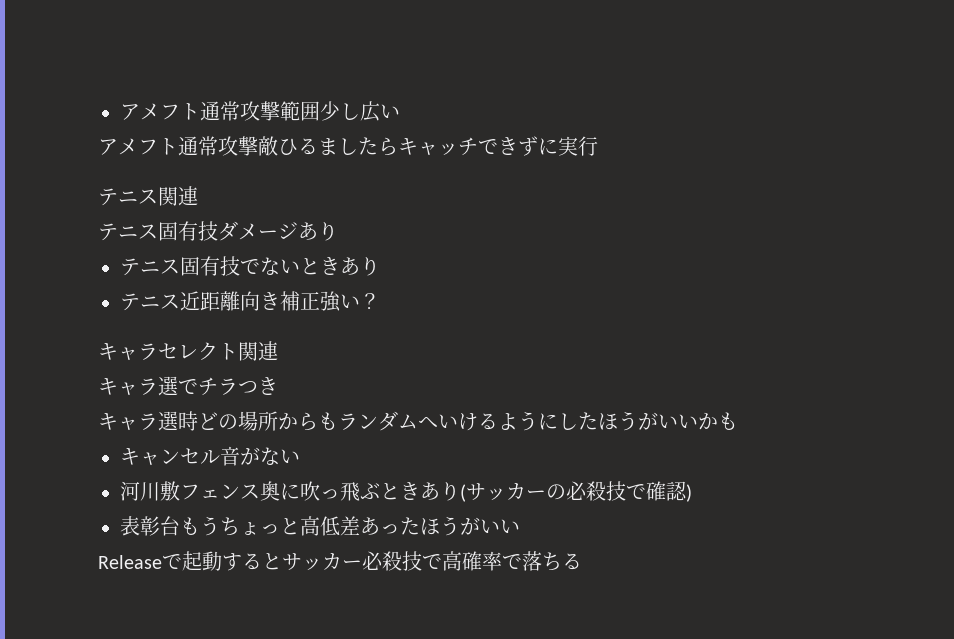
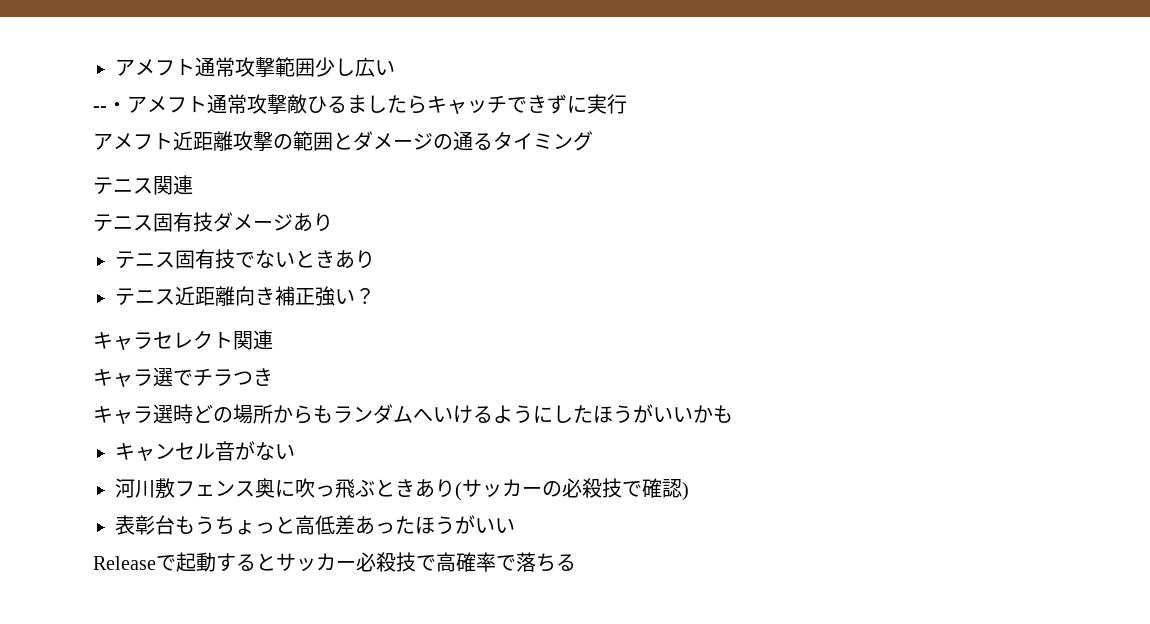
- アメフト通常攻撃敵ひるましたらキャッチできずに実行
+ --・アメフト通常攻撃敵ひるましたらキャッチできずに実行
+ アメフト近距離攻撃の範囲とダメージの通るタイミング

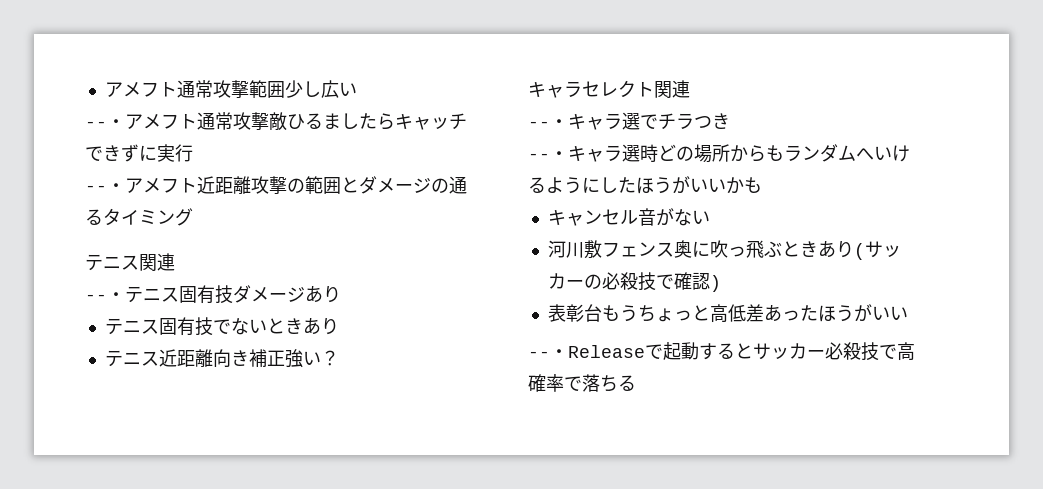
- アメフト近距離攻撃の範囲とダメージの通るタイミング
+ --・アメフト近距離攻撃の範囲とダメージの通るタイミング
- テニス固有技ダメージあり
+ --・テニス固有技ダメージあり
- キャラ選でチラつき
+ --・キャラ選でチラつき
- キャラ選時どの場所からもランダムへいけるようにしたほうがいいかも
+ --・キャラ選時どの場所からもランダムへいけるようにしたほうがいいかも
- Releaseで起動するとサッカー必殺技で高確率で落ちる
+ --・Releaseで起動するとサッカー必殺技で高確率で落ちる

